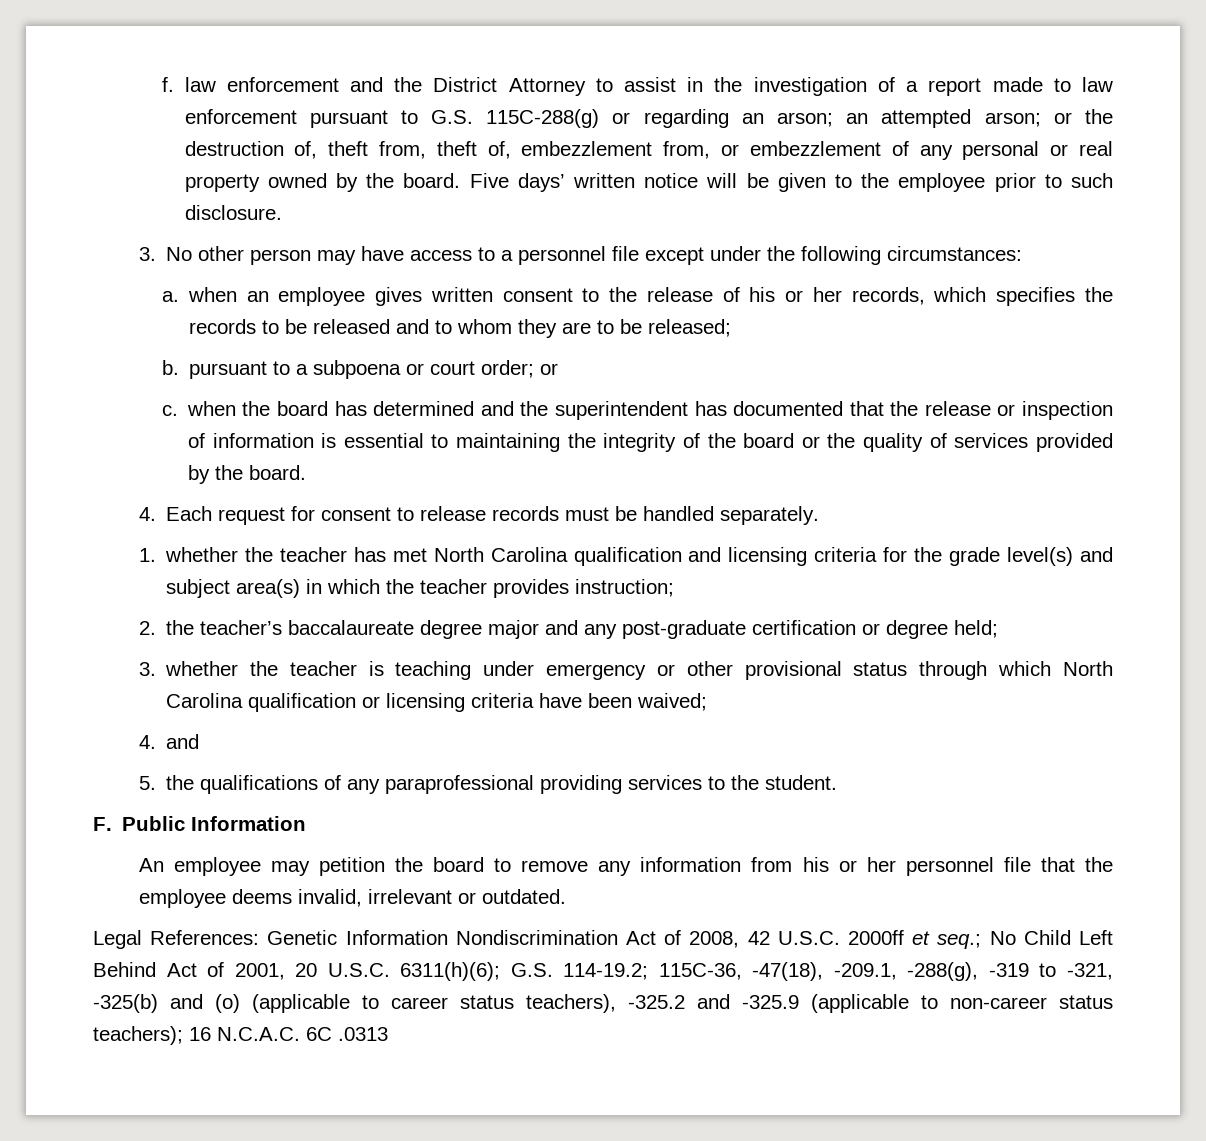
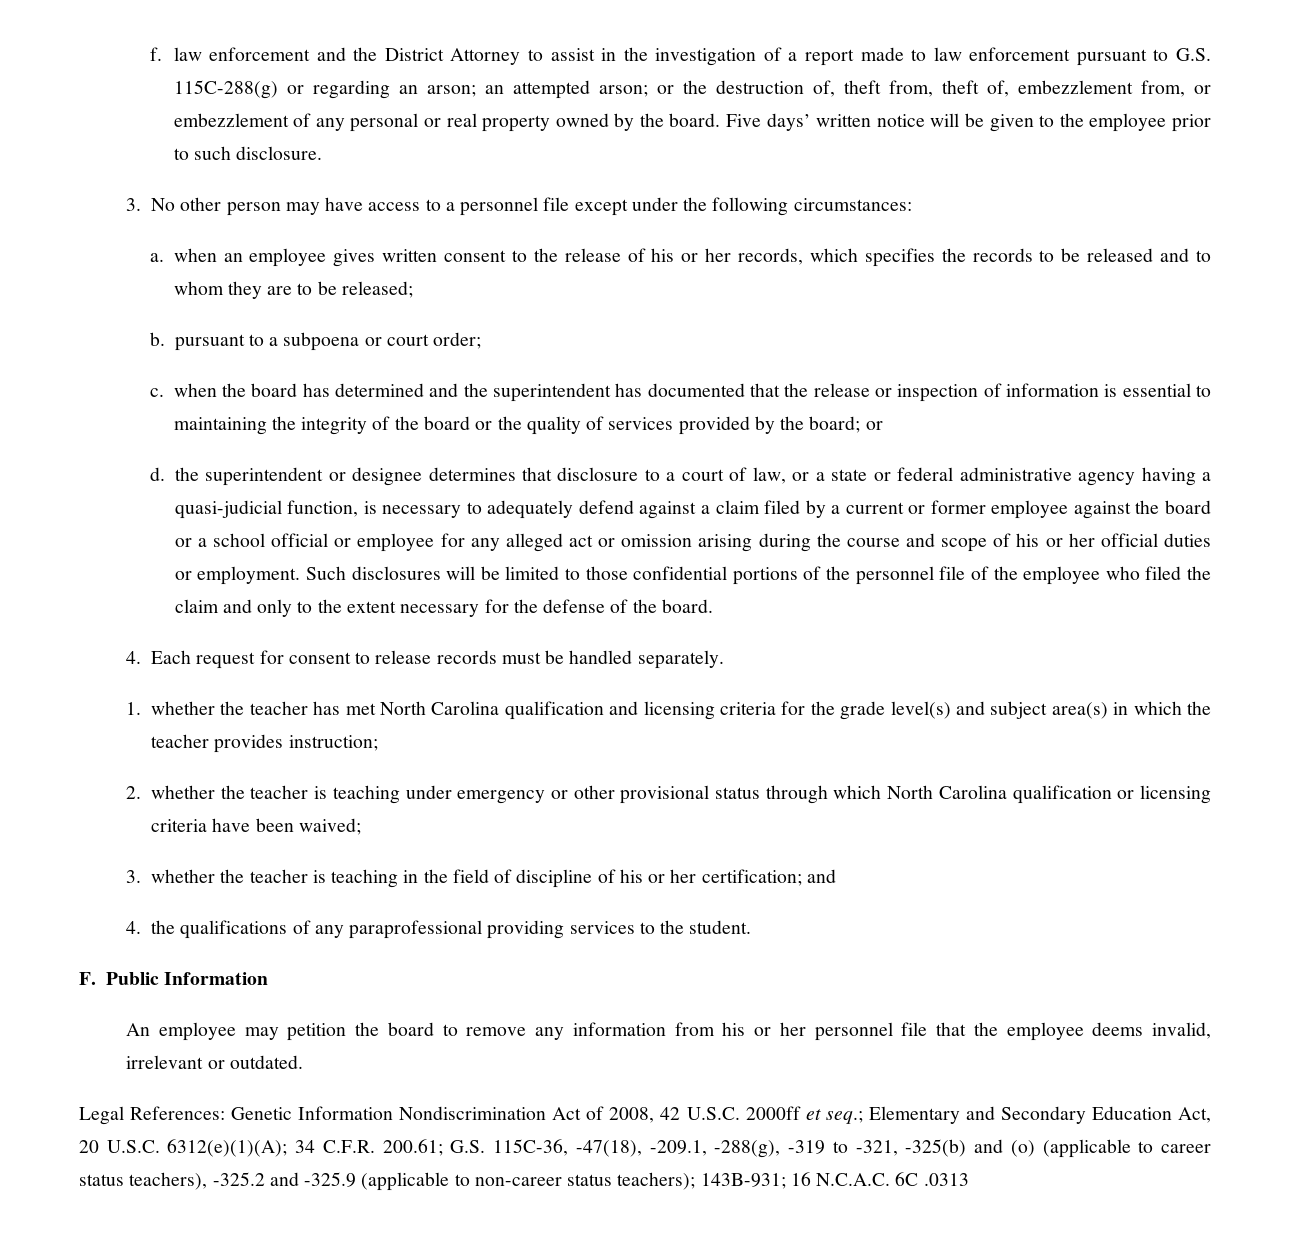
- b. pursuant to a subpoena or court order; or
+ b. pursuant to a subpoena or court order;
- c. when the board has determined and the superintendent has documented that the release or inspection of information is essential to maintaining the integrity of the board or the quality of services provided by the board.
+ c. when the board has determined and the superintendent has documented that the release or inspection of information is essential to maintaining the integrity of the board or the quality of services provided by the board; or
+ d. the superintendent or designee determines that disclosure to a court of law, or a state or federal administrative agency having a quasi-judicial function, is necessary to adequately defend against a claim filed by a current or former employee against the board or a school official or employee for any alleged act or omission arising during the course and scope of his or her official duties or employment. Such disclosures will be limited to those confidential portions of the personnel file of the employee who filed the claim and only to the extent necessary for the defense of the board.
- 2. the teacher’s baccalaureate degree major and any post-graduate certification or degree held;
- 3. whether the teacher is teaching under emergency or other provisional status through which North Carolina qualification or licensing criteria have been waived;
+ 2. whether the teacher is teaching under emergency or other provisional status through which North Carolina qualification or licensing criteria have been waived;
- 4. and
+ 3. whether the teacher is teaching in the field of discipline of his or her certification; and
- 5. the qualifications of any paraprofessional providing services to the student.
+ 4. the qualifications of any paraprofessional providing services to the student.
- Legal References: Genetic Information Nondiscrimination Act of 2008, 42 U.S.C. 2000ff et seq.; No Child Left Behind Act of 2001, 20 U.S.C. 6311(h)(6); G.S. 114-19.2; 115C-36, -47(18), -209.1, -288(g), -319 to -321, -325(b) and (o) (applicable to career status teachers), -325.2 and -325.9 (applicable to non-career status teachers); 16 N.C.A.C. 6C .0313
+ Legal References: Genetic Information Nondiscrimination Act of 2008, 42 U.S.C. 2000ff et seq.; Elementary and Secondary Education Act, 20 U.S.C. 6312(e)(1)(A); 34 C.F.R. 200.61; G.S. 115C-36, -47(18), -209.1, -288(g), -319 to -321, -325(b) and (o) (applicable to career status teachers), -325.2 and -325.9 (applicable to non-career status teachers); 143B-931; 16 N.C.A.C. 6C .0313

